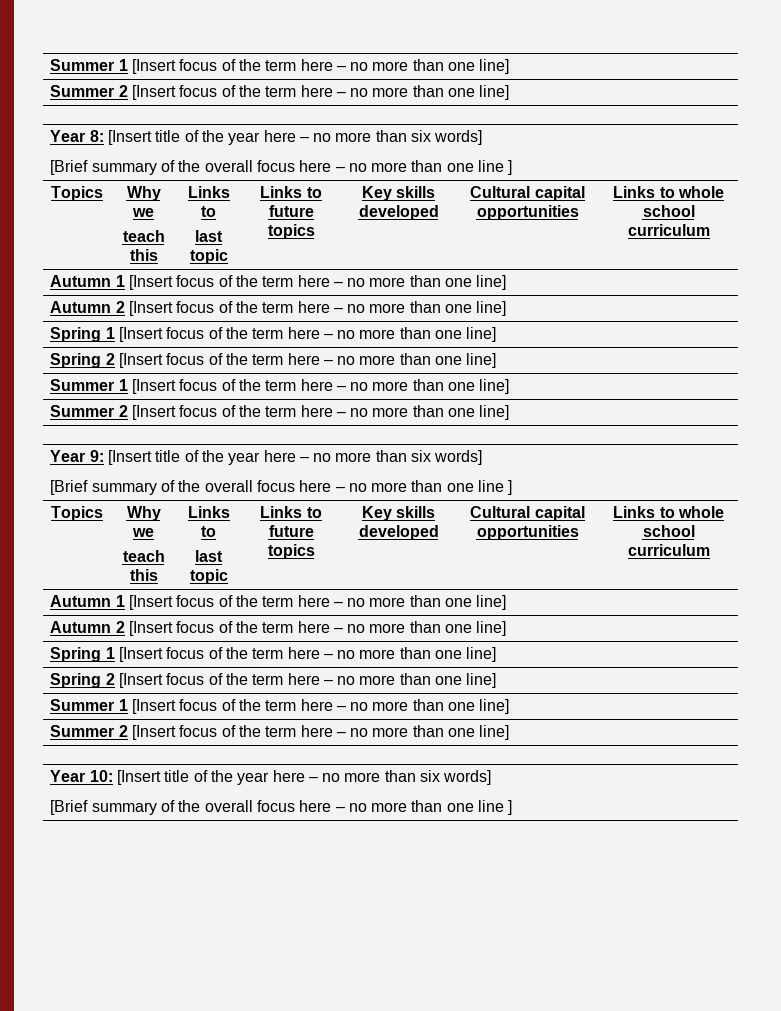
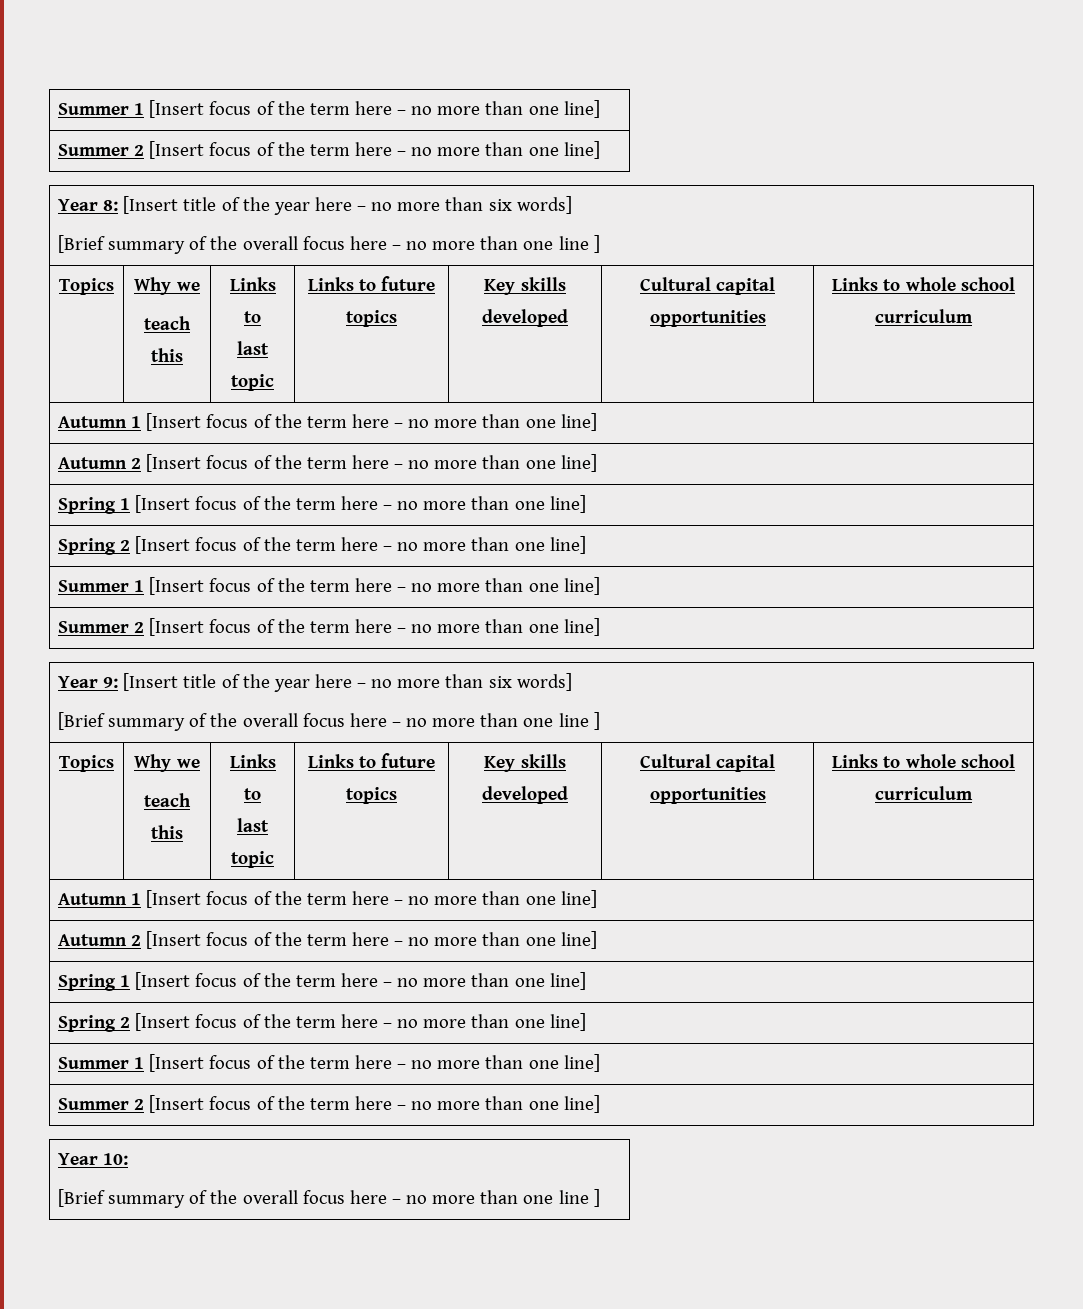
- Year 10: [Insert title of the year here – no more than six words]
+ Year 10:

